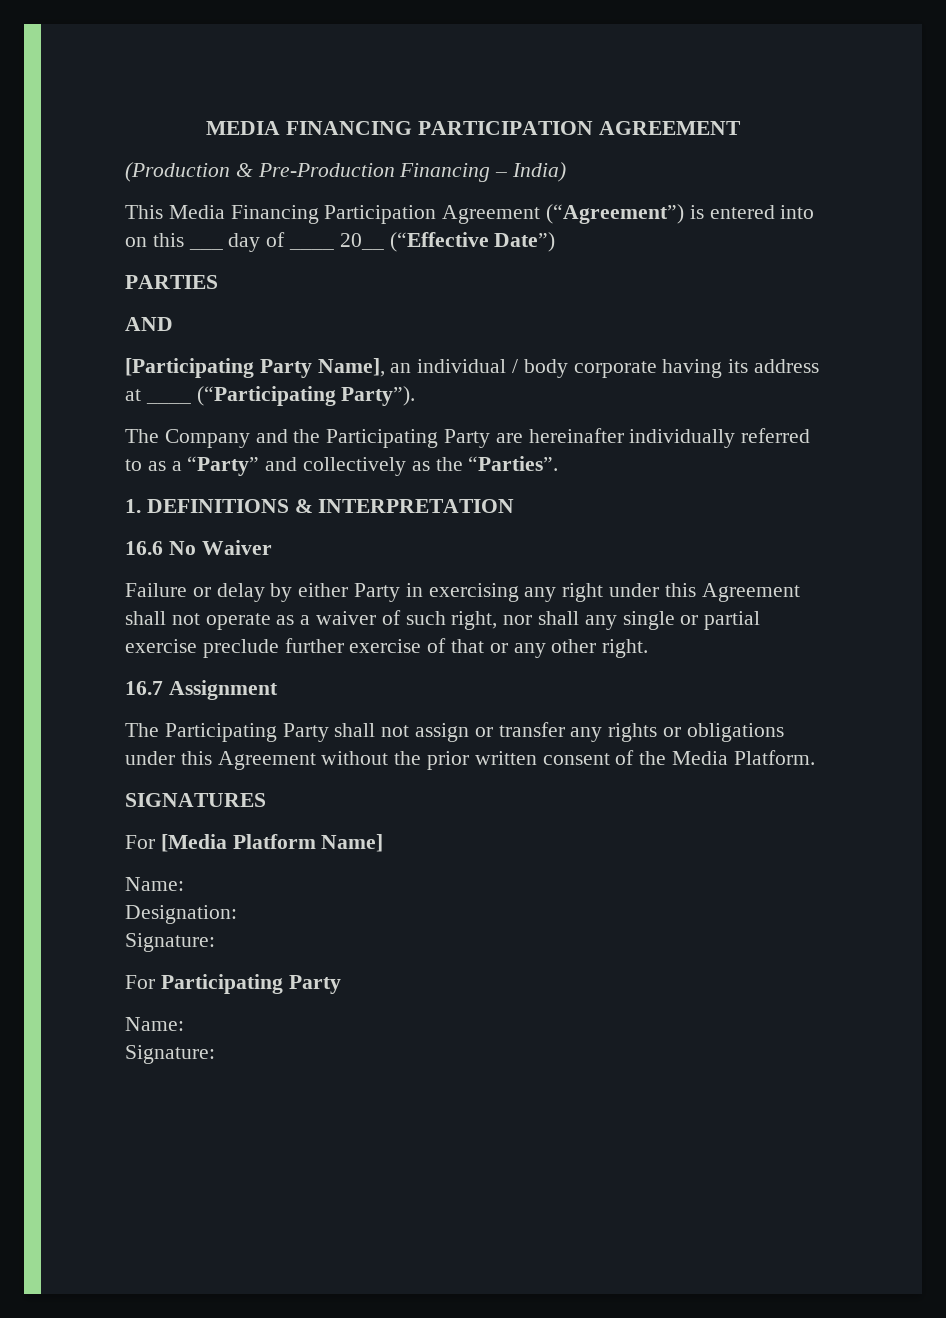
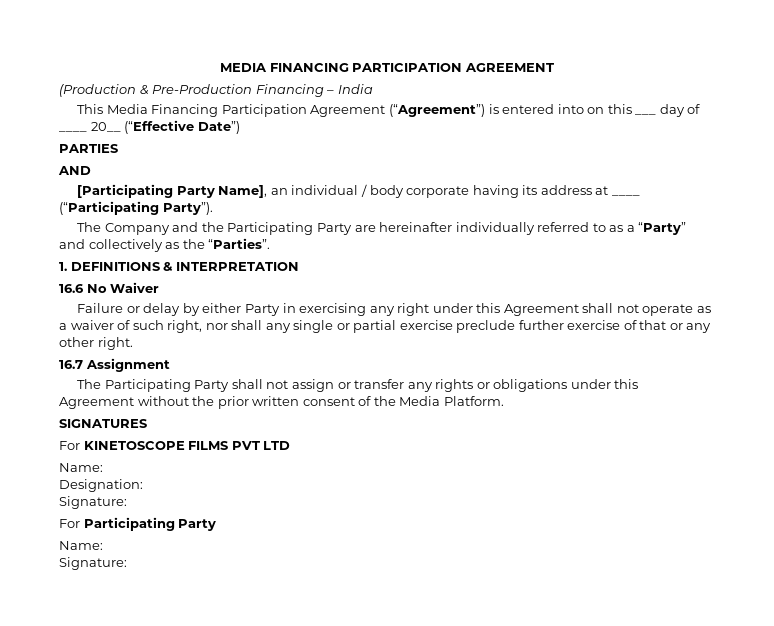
- (Production & Pre-Production Financing – India)
+ (Production & Pre-Production Financing – India
- For [Media Platform Name]
+ For KINETOSCOPE FILMS PVT LTD

